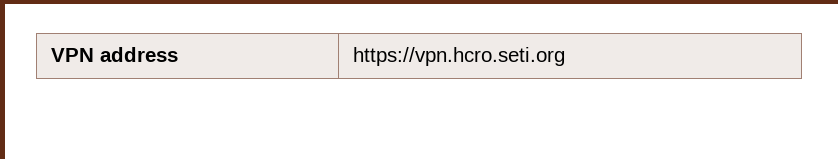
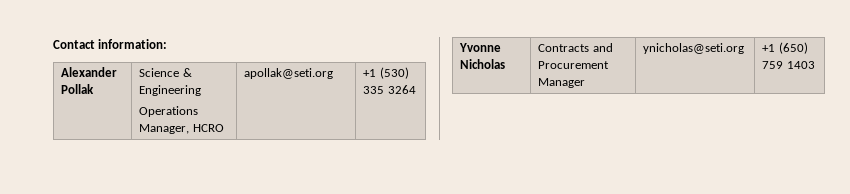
- VPN address | https://vpn.hcro.seti.org
+ Contact information:
+ Alexander Pollak | Science & Engineering
+ Operations Manager, HCRO | apollak@seti.org | +1 (530) 335 3264
+ Yvonne Nicholas | Contracts and Procurement Manager | ynicholas@seti.org | +1 (650) 759 1403

